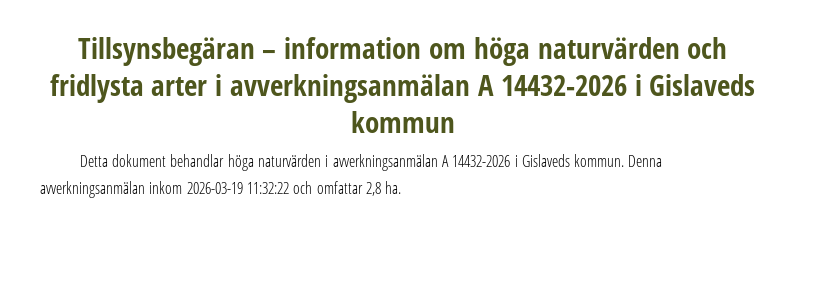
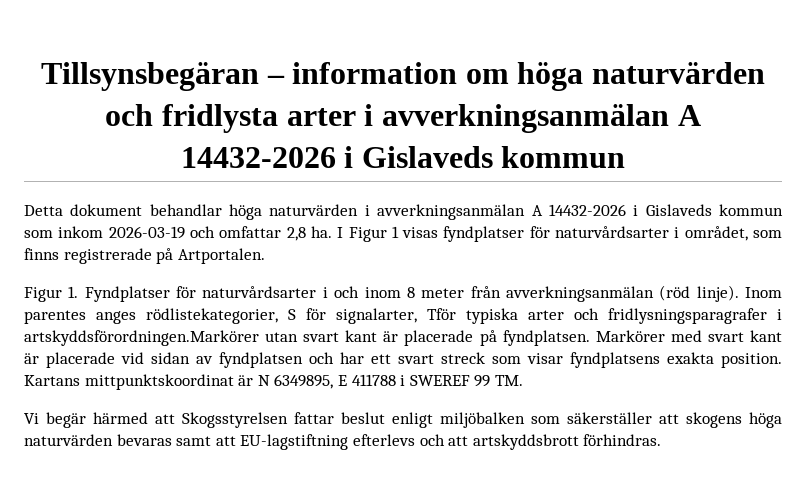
- Detta dokument behandlar höga naturvärden i avverkningsanmälan A 14432-2026 i Gislaveds kommun. Denna avverkningsanmälan inkom 2026-03-19 11:32:22 och omfattar 2,8 ha.
+ Detta dokument behandlar höga naturvärden i avverkningsanmälan A 14432-2026 i Gislaveds kommun som inkom 2026-03-19 och omfattar 2,8 ha.
+ I Figur 1 visas fyndplatser för naturvårdsarter i området, som finns registrerade på Artportalen.
+ Figur 1. Fyndplatser för naturvårdsarter i och inom 8 meter från avverkningsanmälan (röd linje). Inom parentes anges rödlistekategorier, S för signalarter, Tför typiska arter och fridlysningsparagrafer i artskyddsförordningen.Markörer utan svart kant är placerade på fyndplatsen. Markörer med svart kant är placerade vid sidan av fyndplatsen och har ett svart streck som visar fyndplatsens exakta position. Kartans mittpunktskoordinat är N 6349895, E 411788 i SWEREF 99 TM.
+ Vi begär härmed att Skogsstyrelsen fattar beslut enligt miljöbalken som säkerställer att skogens höga naturvärden bevaras samt att EU-lagstiftning efterlevs och att artskyddsbrott förhindras.

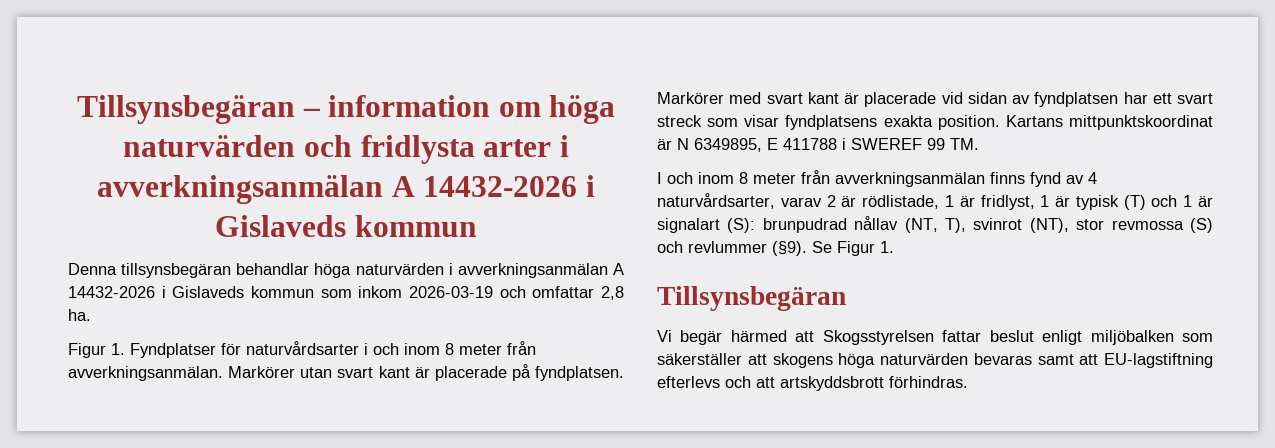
- Detta dokument behandlar höga naturvärden i avverkningsanmälan A 14432-2026 i Gislaveds kommun som inkom 2026-03-19 och omfattar 2,8 ha. I Figur 1 visas fyndplatser för naturvårdsarter i området, som finns registrerade på Artportalen.
+ Denna tillsynsbegäran behandlar höga naturvärden i avverkningsanmälan A 14432-2026 i Gislaveds kommun som inkom 2026-03-19 och omfattar 2,8 ha.
- Figur 1. Fyndplatser för naturvårdsarter i och inom 8 meter från avverkningsanmälan (röd linje). Inom parentes anges rödlistekategorier, S för signalarter, Tför typiska arter och fridlysningsparagrafer i artskyddsförordningen.Markörer utan svart kant är placerade på fyndplatsen.
+ Figur 1. Fyndplatser för naturvårdsarter i och inom 8 meter från avverkningsanmälan. Markörer utan svart kant är placerade på fyndplatsen.
- Markörer med svart kant är placerade vid sidan av fyndplatsen och har ett svart streck som visar fyndplatsens exakta position.
+ Markörer med svart kant är placerade vid sidan av fyndplatsen har ett svart streck som visar fyndplatsens exakta position.
+ I och inom 8 meter från avverkningsanmälan finns fynd av 4 naturvårdsarter, varav 2 är rödlistade, 1 är fridlyst, 1 är typisk (T) och 1 är signalart (S): brunpudrad nållav (NT, T), svinrot (NT), stor revmossa (S) och revlummer (§9). Se Figur 1.
+ Tillsynsbegäran

